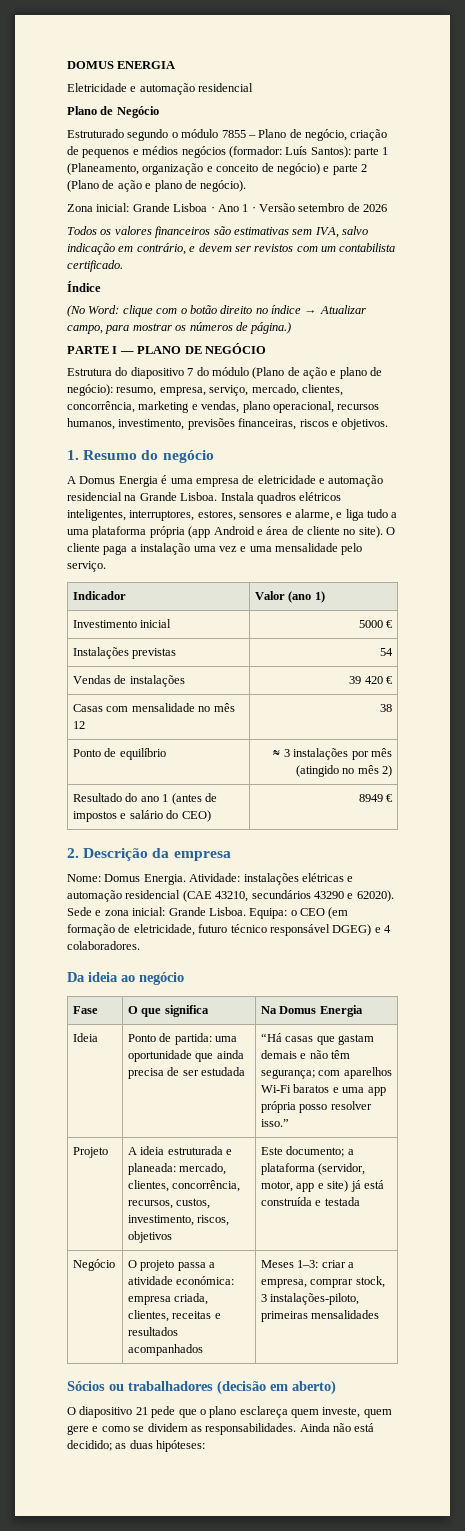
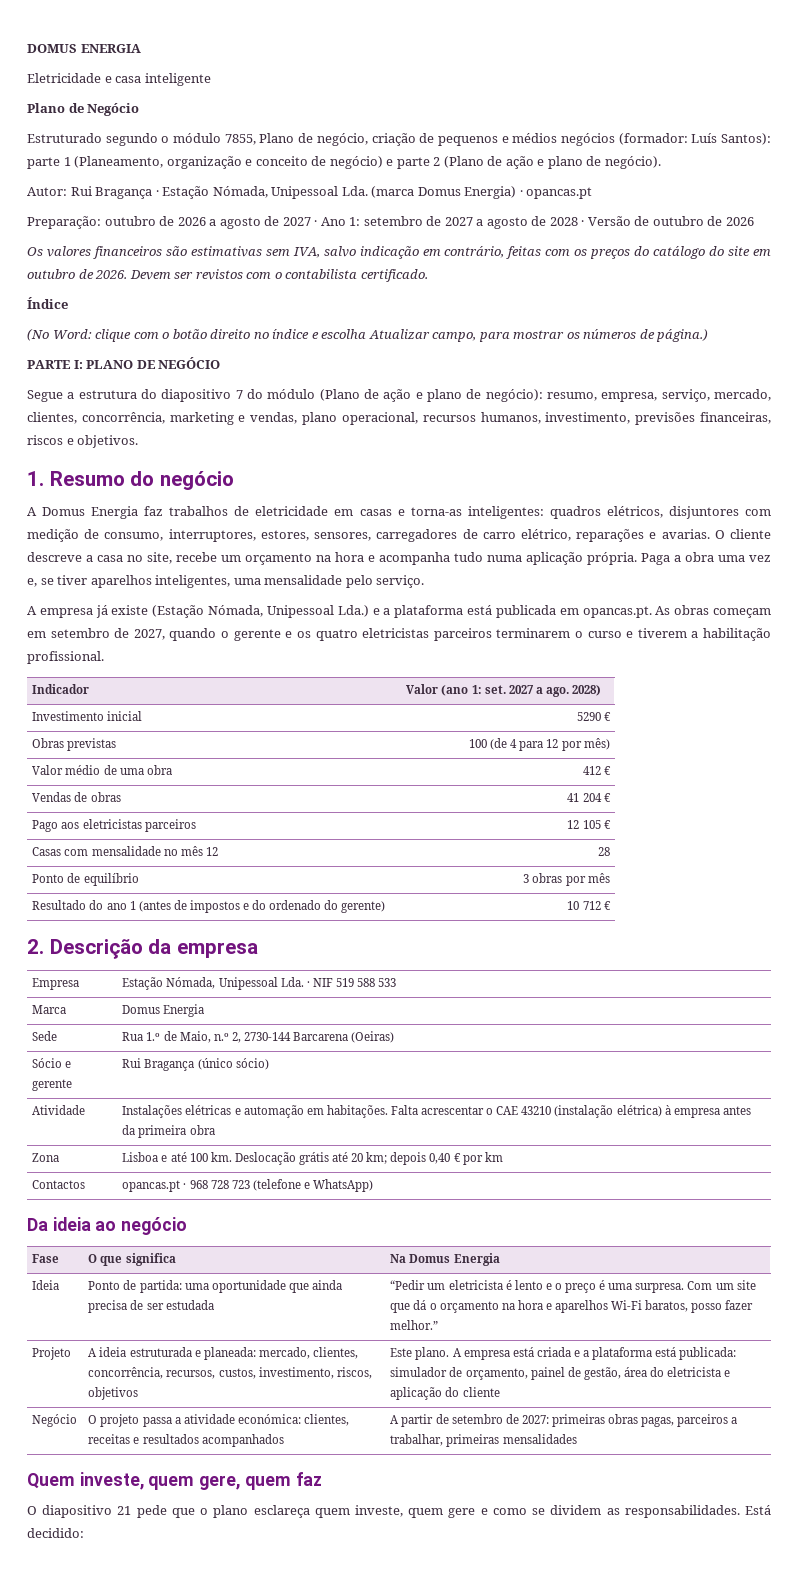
- Eletricidade e automação residencial
+ Eletricidade e casa inteligente
- Estruturado segundo o módulo 7855 – Plano de negócio, criação de pequenos e médios negócios (formador: Luís Santos): parte 1 (Planeamento, organização e conceito de negócio) e parte 2 (Plano de ação e plano de negócio).
+ Estruturado segundo o módulo 7855, Plano de negócio, criação de pequenos e médios negócios (formador: Luís Santos): parte 1 (Planeamento, organização e conceito de negócio) e parte 2 (Plano de ação e plano de negócio).
- Zona inicial: Grande Lisboa · Ano 1 · Versão setembro de 2026
+ Autor: Rui Bragança · Estação Nómada, Unipessoal Lda. (marca Domus Energia) · opancas.pt
+ Preparação: outubro de 2026 a agosto de 2027 · Ano 1: setembro de 2027 a agosto de 2028 · Versão de outubro de 2026
- Todos os valores financeiros são estimativas sem IVA, salvo indicação em contrário, e devem ser revistos com um contabilista certificado.
+ Os valores financeiros são estimativas sem IVA, salvo indicação em contrário, feitas com os preços do catálogo do site em outubro de 2026. Devem ser revistos com o contabilista certificado.
- (No Word: clique com o botão direito no índice → Atualizar campo, para mostrar os números de página.)
+ (No Word: clique com o botão direito no índice e escolha Atualizar campo, para mostrar os números de página.)
- PARTE I — PLANO DE NEGÓCIO
+ PARTE I: PLANO DE NEGÓCIO
- Estrutura do diapositivo 7 do módulo (Plano de ação e plano de negócio): resumo, empresa, serviço, mercado, clientes, concorrência, marketing e vendas, plano operacional, recursos humanos, investimento, previsões financeiras, riscos e objetivos.
+ Segue a estrutura do diapositivo 7 do módulo (Plano de ação e plano de negócio): resumo, empresa, serviço, mercado, clientes, concorrência, marketing e vendas, plano operacional, recursos humanos, investimento, previsões financeiras, riscos e objetivos.
- A Domus Energia é uma empresa de eletricidade e automação residencial na Grande Lisboa. Instala quadros elétricos inteligentes, interruptores, estores, sensores e alarme, e liga tudo a uma plataforma própria (app Android e área de cliente no site). O cliente paga a instalação uma vez e uma mensalidade pelo serviço.
- Indicador | Valor (ano 1)
+ A Domus Energia faz trabalhos de eletricidade em casas e torna-as inteligentes: quadros elétricos, disjuntores com medição de consumo, interruptores, estores, sensores, carregadores de carro elétrico, reparações e avarias. O cliente descreve a casa no site, recebe um orçamento na hora e acompanha tudo numa aplicação própria. Paga a obra uma vez e, se tiver aparelhos inteligentes, uma mensalidade pelo serviço.
+ A empresa já existe (Estação Nómada, Unipessoal Lda.) e a plataforma está publicada em opancas.pt. As obras começam em setembro de 2027, quando o gerente e os quatro eletricistas parceiros terminarem o curso e tiverem a habilitação profissional.
+ Indicador | Valor (ano 1: set. 2027 a ago. 2028)
- Investimento inicial | 5000 €
- Instalações previstas | 54
- Vendas de instalações | 39 420 €
+ Investimento inicial | 5290 €
+ Obras previstas | 100 (de 4 para 12 por mês)
+ Valor médio de uma obra | 412 €
+ Vendas de obras | 41 204 €
+ Pago aos eletricistas parceiros | 12 105 €
- Casas com mensalidade no mês 12 | 38
+ Casas com mensalidade no mês 12 | 28
- Ponto de equilíbrio | ≈ 3 instalações por mês (atingido no mês 2)
+ Ponto de equilíbrio | 3 obras por mês
- Resultado do ano 1 (antes de impostos e salário do CEO) | 8949 €
+ Resultado do ano 1 (antes de impostos e do ordenado do gerente) | 10 712 €
- Nome: Domus Energia. Atividade: instalações elétricas e automação residencial (CAE 43210, secundários 43290 e 62020). Sede e zona inicial: Grande Lisboa. Equipa: o CEO (em formação de eletricidade, futuro técnico responsável DGEG) e 4 colaboradores.
+ Empresa | Estação Nómada, Unipessoal Lda. · NIF 519 588 533
+ Marca | Domus Energia
+ Sede | Rua 1.º de Maio, n.º 2, 2730-144 Barcarena (Oeiras)
+ Sócio e gerente | Rui Bragança (único sócio)
+ Atividade | Instalações elétricas e automação em habitações. Falta acrescentar o CAE 43210 (instalação elétrica) à empresa antes da primeira obra
+ Zona | Lisboa e até 100 km. Deslocação grátis até 20 km; depois 0,40 € por km
+ Contactos | opancas.pt · 968 728 723 (telefone e WhatsApp)
- Ideia | Ponto de partida: uma oportunidade que ainda precisa de ser estudada | “Há casas que gastam demais e não têm segurança; com aparelhos Wi-Fi baratos e uma app própria posso resolver isso.”
+ Ideia | Ponto de partida: uma oportunidade que ainda precisa de ser estudada | “Pedir um eletricista é lento e o preço é uma surpresa. Com um site que dá o orçamento na hora e aparelhos Wi-Fi baratos, posso fazer melhor.”
- Projeto | A ideia estruturada e planeada: mercado, clientes, concorrência, recursos, custos, investimento, riscos, objetivos | Este documento; a plataforma (servidor, motor, app e site) já está construída e testada
+ Projeto | A ideia estruturada e planeada: mercado, clientes, concorrência, recursos, custos, investimento, riscos, objetivos | Este plano. A empresa está criada e a plataforma está publicada: simulador de orçamento, painel de gestão, área do eletricista e aplicação do cliente
- Negócio | O projeto passa a atividade económica: empresa criada, clientes, receitas e resultados acompanhados | Meses 1–3: criar a empresa, comprar stock, 3 instalações-piloto, primeiras mensalidades
- Sócios ou trabalhadores (decisão em aberto)
+ Negócio | O projeto passa a atividade económica: clientes, receitas e resultados acompanhados | A partir de setembro de 2027: primeiras obras pagas, parceiros a trabalhar, primeiras mensalidades
+ Quem investe, quem gere, quem faz
- Ainda não está decidido; as duas hipóteses:
+ Está decidido:

